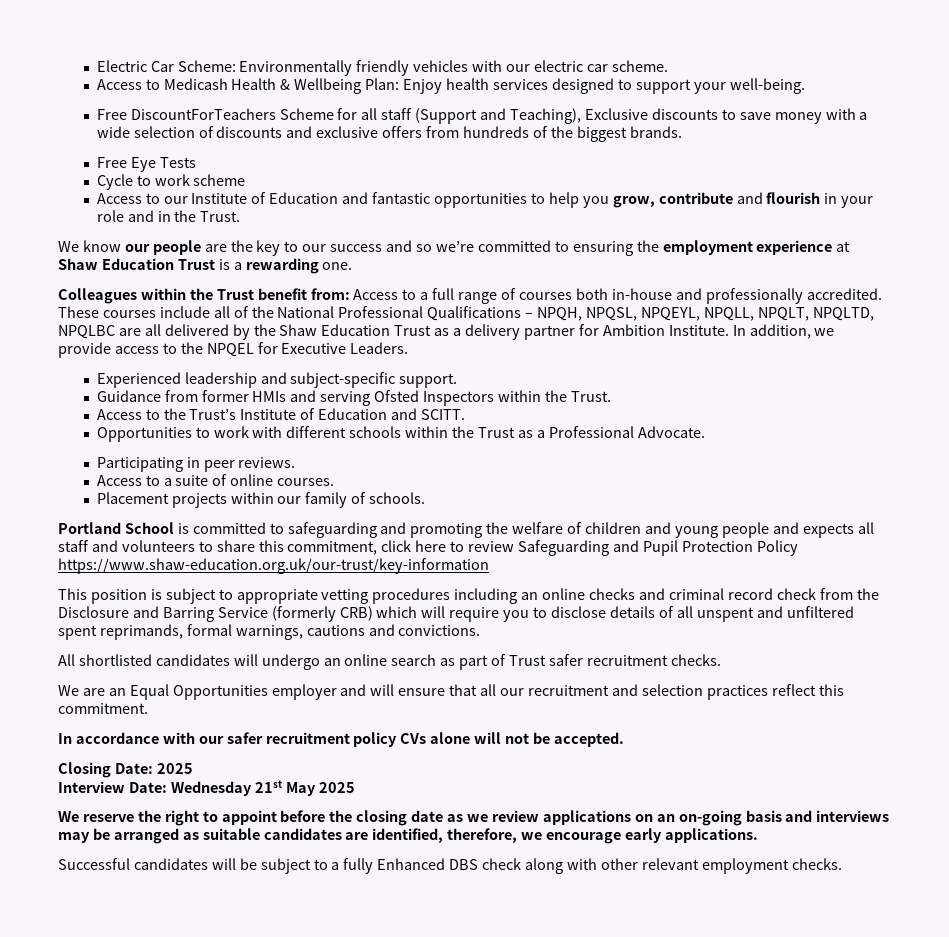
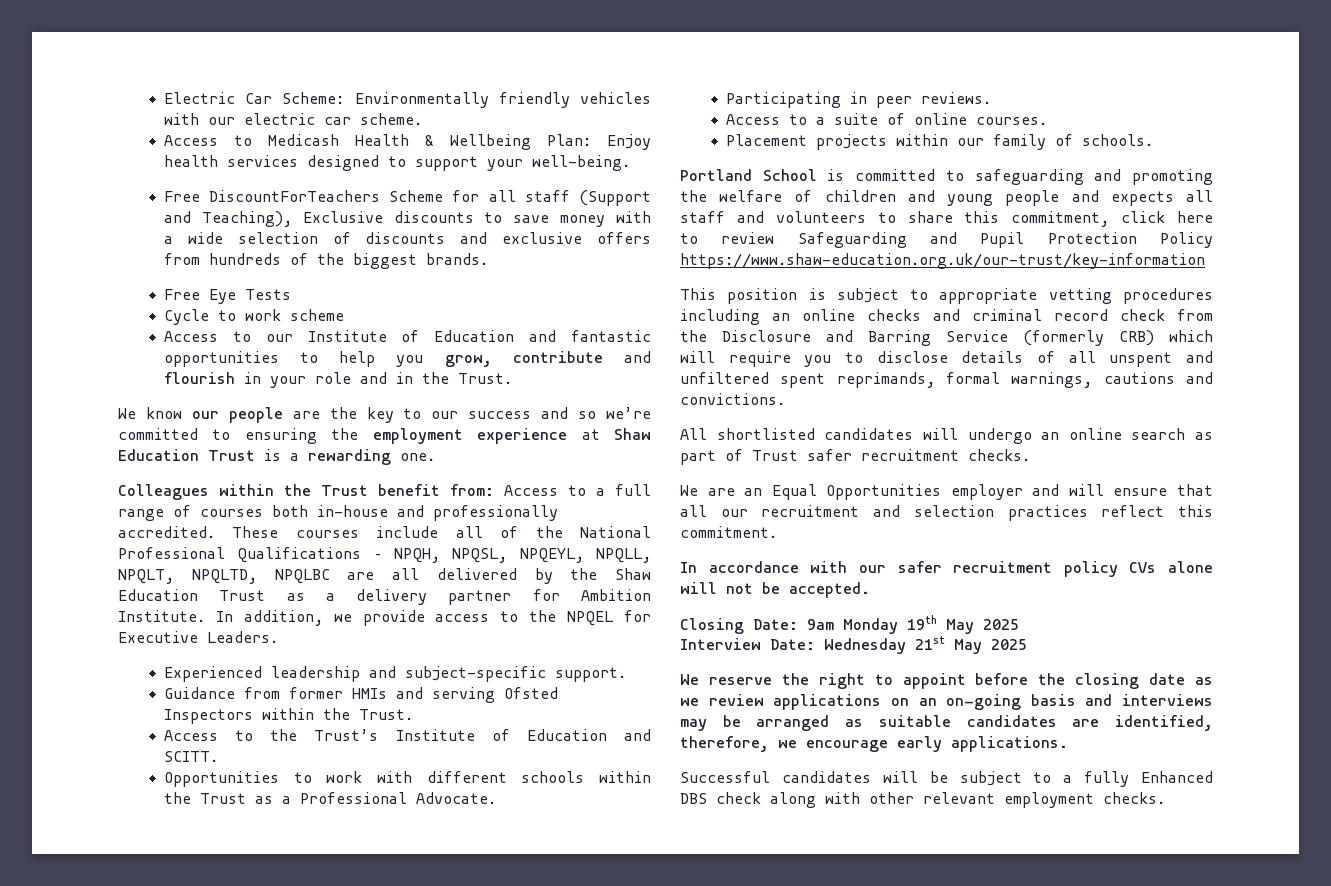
- Closing Date: 2025
+ Closing Date: 9am Monday 19th May 2025

